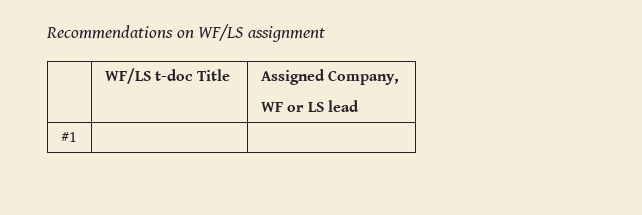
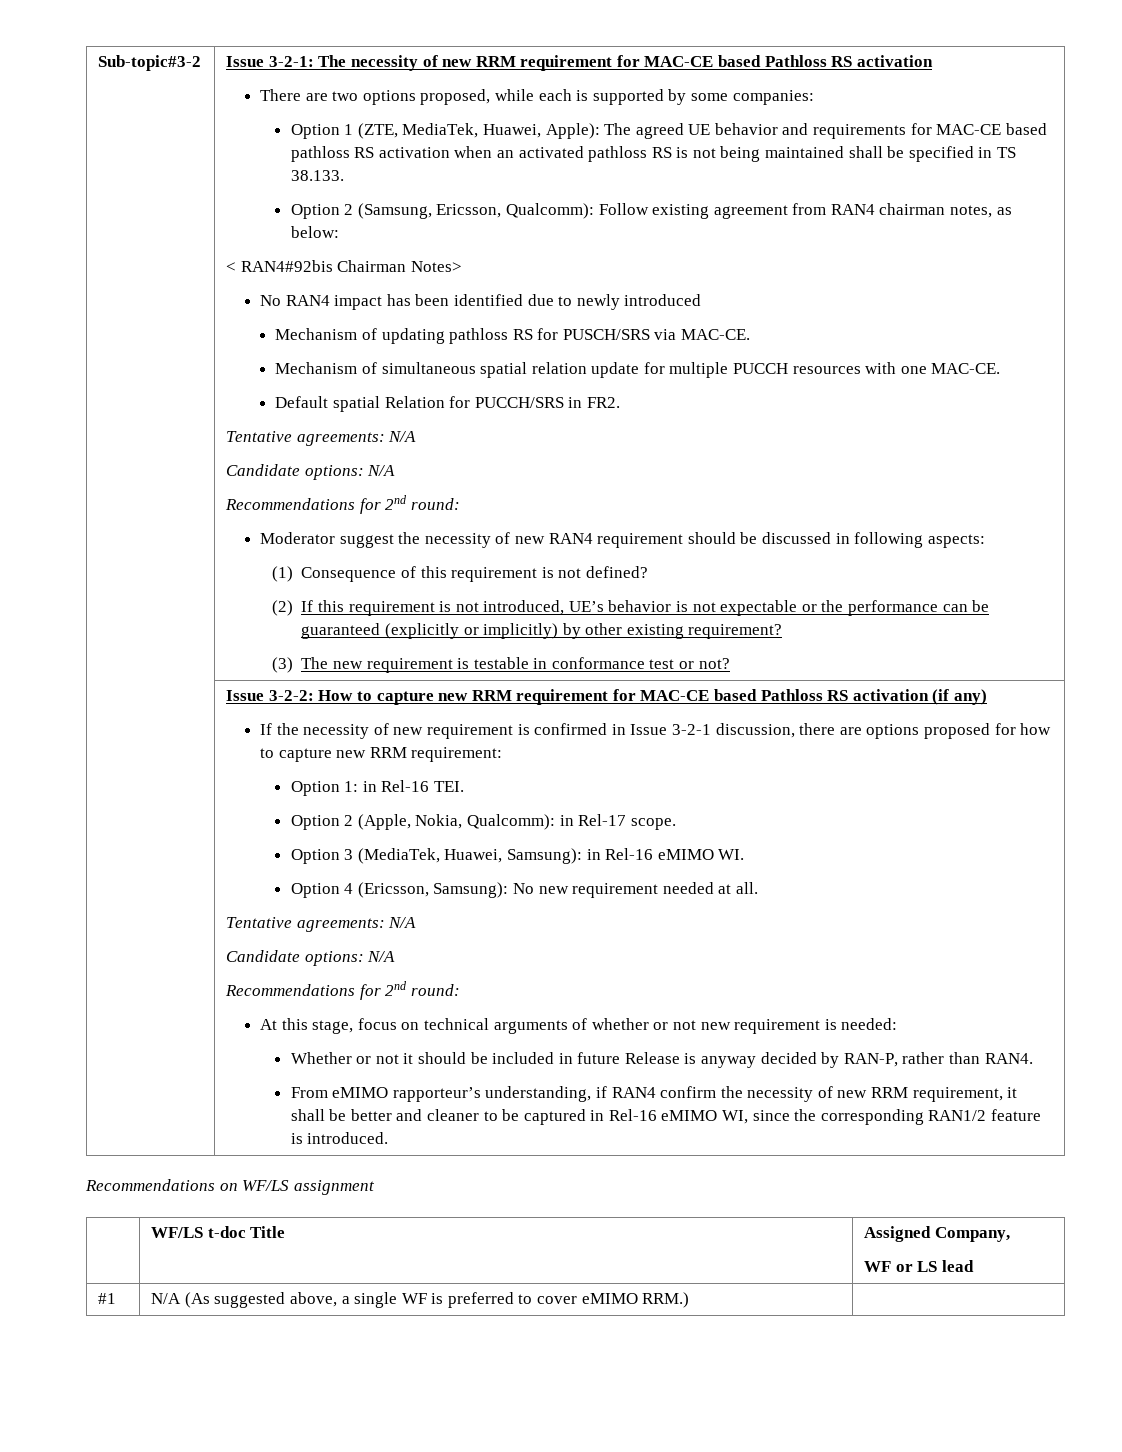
+ Sub-topic#3-2 | Issue 3-2-1: The necessity of new RRM requirement for MAC-CE based Pathloss RS activation
+ There are two options proposed, while each is supported by some companies:
+ Option 1 (ZTE, MediaTek, Huawei, Apple): The agreed UE behavior and requirements for MAC-CE based pathloss RS activation when an activated pathloss RS is not being maintained shall be specified in TS 38.133.
+ Option 2 (Samsung, Ericsson, Qualcomm): Follow existing agreement from RAN4 chairman notes, as below:
+ < RAN4#92bis Chairman Notes>
+ No RAN4 impact has been identified due to newly introduced
+ Mechanism of updating pathloss RS for PUSCH/SRS via MAC-CE.
+ Mechanism of simultaneous spatial relation update for multiple PUCCH resources with one MAC-CE.
+ Default spatial Relation for PUCCH/SRS in FR2.
+ Tentative agreements: N/A
+ Candidate options: N/A
+ Recommendations for 2nd round:
+ Moderator suggest the necessity of new RAN4 requirement should be discussed in following aspects:
+ (1) Consequence of this requirement is not defined?
+ (2) If this requirement is not introduced, UE’s behavior is not expectable or the performance can be guaranteed (explicitly or implicitly) by other existing requirement?
+ (3) The new requirement is testable in conformance test or not?
+ | Issue 3-2-2: How to capture new RRM requirement for MAC-CE based Pathloss RS activation (if any)
+ If the necessity of new requirement is confirmed in Issue 3-2-1 discussion, there are options proposed for how to capture new RRM requirement:
+ Option 1: in Rel-16 TEI.
+ Option 2 (Apple, Nokia, Qualcomm): in Rel-17 scope.
+ Option 3 (MediaTek, Huawei, Samsung): in Rel-16 eMIMO WI.
+ Option 4 (Ericsson, Samsung): No new requirement needed at all.
+ Tentative agreements: N/A
+ Candidate options: N/A
+ Recommendations for 2nd round:
+ At this stage, focus on technical arguments of whether or not new requirement is needed:
+ Whether or not it should be included in future Release is anyway decided by RAN-P, rather than RAN4.
+ From eMIMO rapporteur’s understanding, if RAN4 confirm the necessity of new RRM requirement, it shall be better and cleaner to be captured in Rel-16 eMIMO WI, since the corresponding RAN1/2 feature is introduced.
- #1 | |
+ #1 | N/A (As suggested above, a single WF is preferred to cover eMIMO RRM.) |

